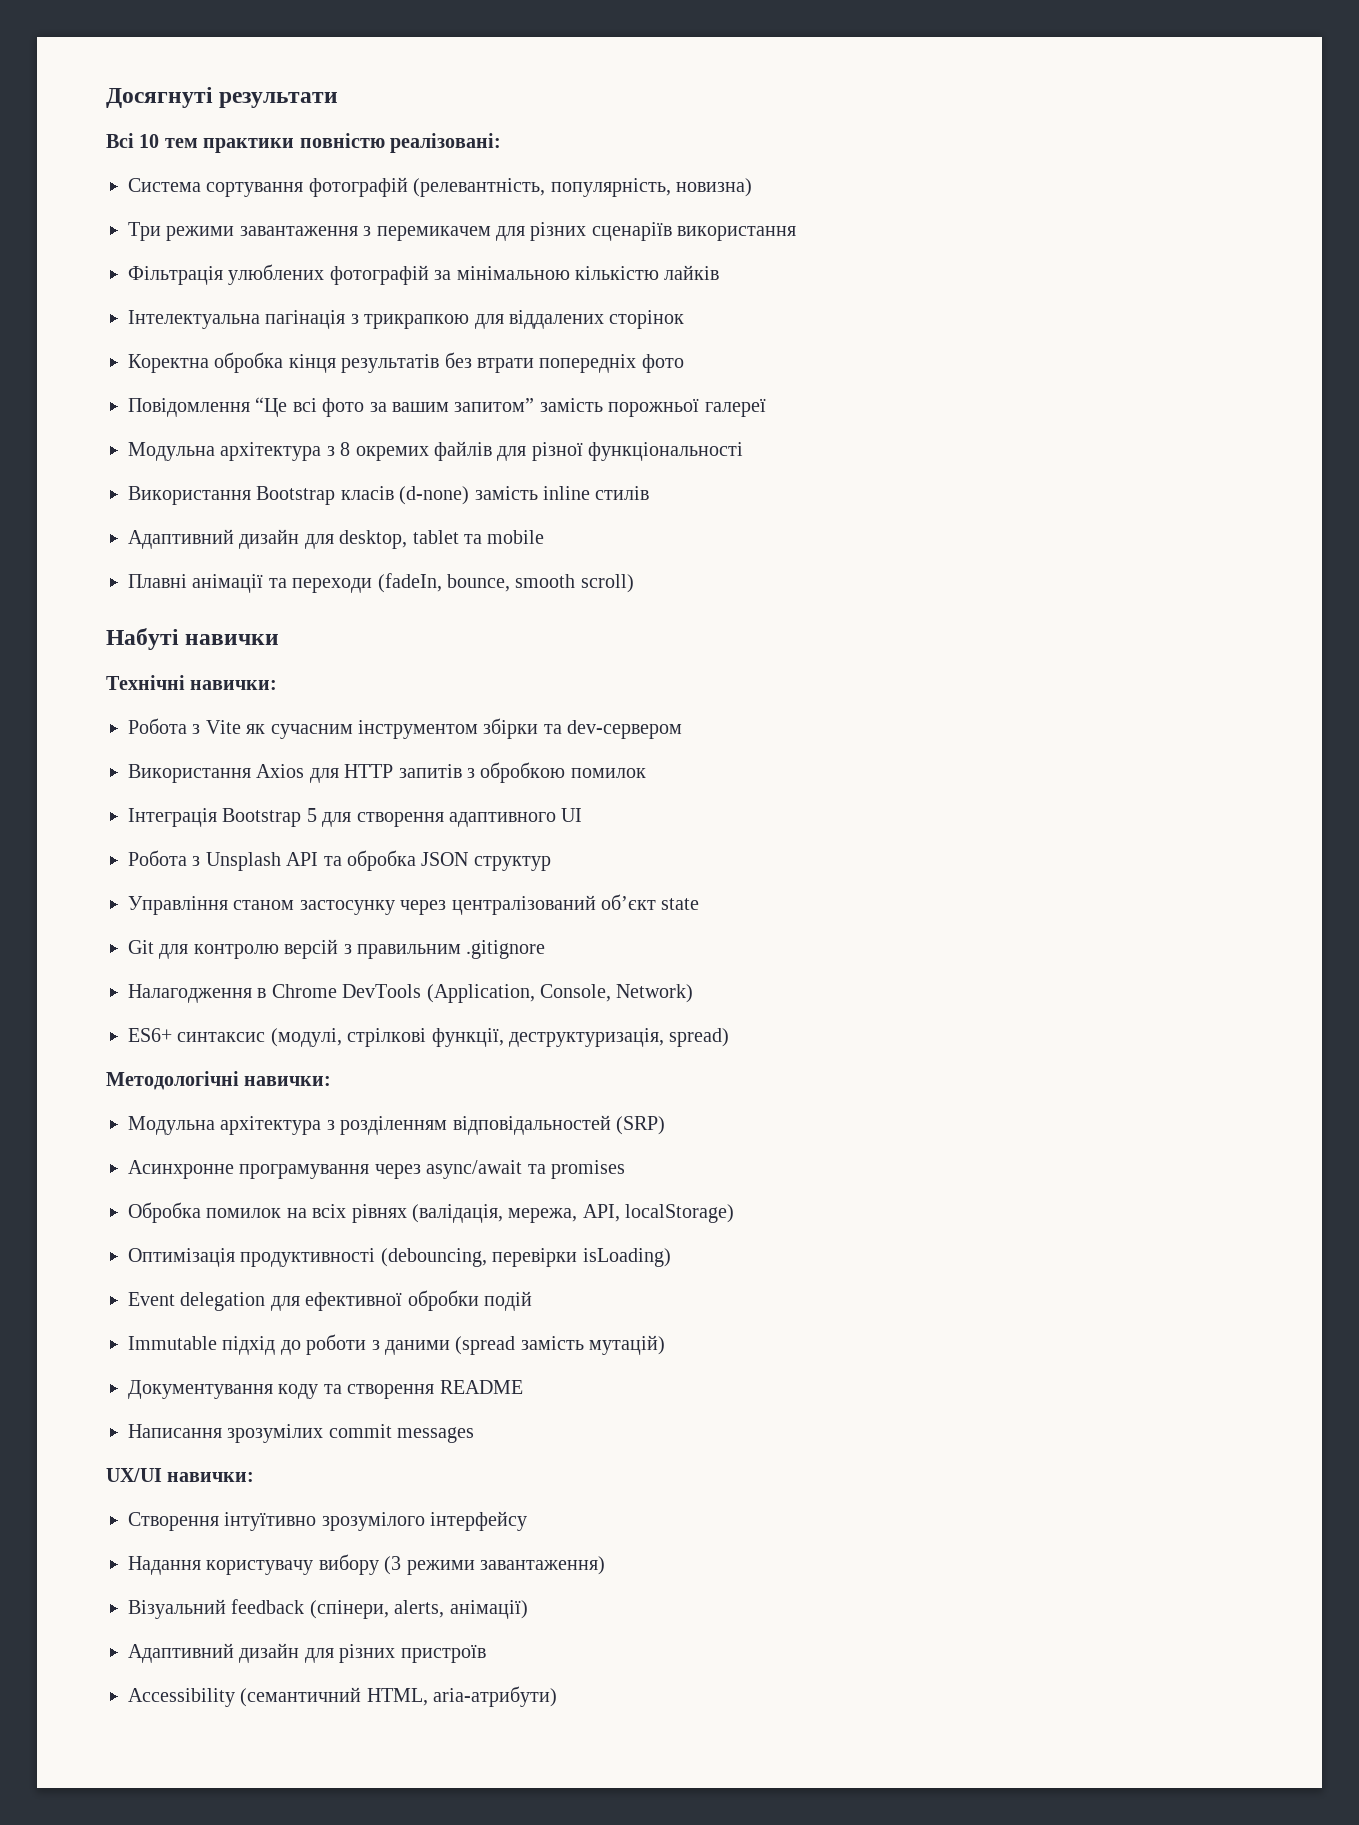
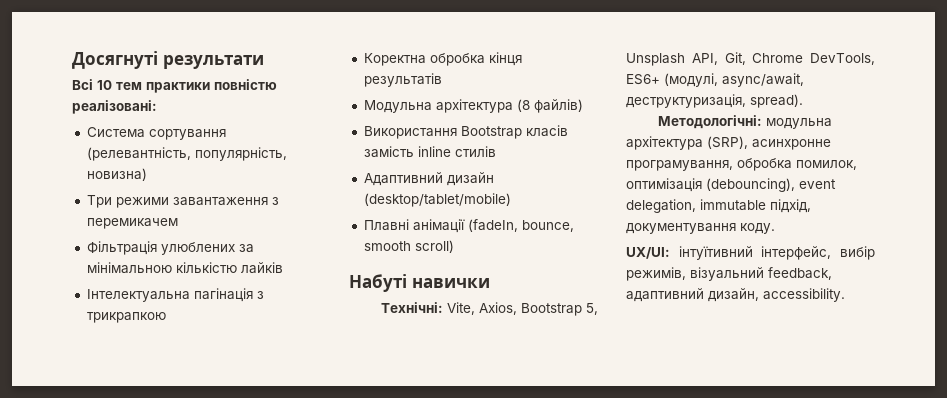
- Система сортування фотографій (релевантність, популярність, новизна)
+ Система сортування (релевантність, популярність, новизна)
- Три режими завантаження з перемикачем для різних сценаріїв використання
+ Три режими завантаження з перемикачем
- Фільтрація улюблених фотографій за мінімальною кількістю лайків
+ Фільтрація улюблених за мінімальною кількістю лайків
- Інтелектуальна пагінація з трикрапкою для віддалених сторінок
+ Інтелектуальна пагінація з трикрапкою
- Коректна обробка кінця результатів без втрати попередніх фото
- Повідомлення “Це всі фото за вашим запитом” замість порожньої галереї
- Модульна архітектура з 8 окремих файлів для різної функціональності
+ Коректна обробка кінця результатів
+ Модульна архітектура (8 файлів)
- Використання Bootstrap класів (d-none) замість inline стилів
+ Використання Bootstrap класів замість inline стилів
- Адаптивний дизайн для desktop, tablet та mobile
+ Адаптивний дизайн (desktop/tablet/mobile)
- Плавні анімації та переходи (fadeIn, bounce, smooth scroll)
+ Плавні анімації (fadeIn, bounce, smooth scroll)
- Технічні навички:
- Робота з Vite як сучасним інструментом збірки та dev-сервером
- Використання Axios для HTTP запитів з обробкою помилок
- Інтеграція Bootstrap 5 для створення адаптивного UI
- Робота з Unsplash API та обробка JSON структур
- Управління станом застосунку через централізований об’єкт state
- Git для контролю версій з правильним .gitignore
- Налагодження в Chrome DevTools (Application, Console, Network)
- ES6+ синтаксис (модулі, стрілкові функції, деструктуризація, spread)
- Методологічні навички:
- Модульна архітектура з розділенням відповідальностей (SRP)
- Асинхронне програмування через async/await та promises
- Обробка помилок на всіх рівнях (валідація, мережа, API, localStorage)
- Оптимізація продуктивності (debouncing, перевірки isLoading)
- Event delegation для ефективної обробки подій
- Immutable підхід до роботи з даними (spread замість мутацій)
- Документування коду та створення README
- Написання зрозумілих commit messages
- UX/UI навички:
- Створення інтуїтивно зрозумілого інтерфейсу
- Надання користувачу вибору (3 режими завантаження)
- Візуальний feedback (спінери, alerts, анімації)
- Адаптивний дизайн для різних пристроїв
- Accessibility (семантичний HTML, aria-атрибути)
+ Технічні: Vite, Axios, Bootstrap 5, Unsplash API, Git, Chrome DevTools, ES6+ (модулі, async/await, деструктуризація, spread).
+ Методологічні: модульна архітектура (SRP), асинхронне програмування, обробка помилок, оптимізація (debouncing), event delegation, immutable підхід, документування коду.
+ UX/UI: інтуїтивний інтерфейс, вибір режимів, візуальний feedback, адаптивний дизайн, accessibility.

